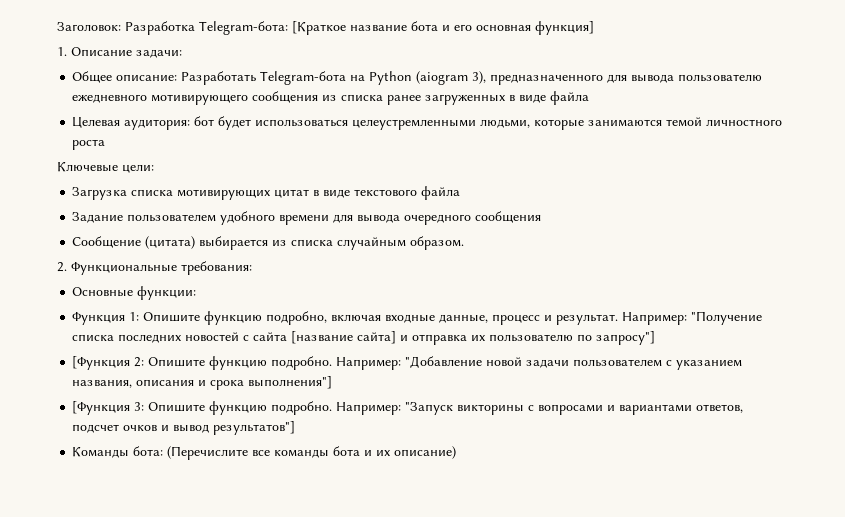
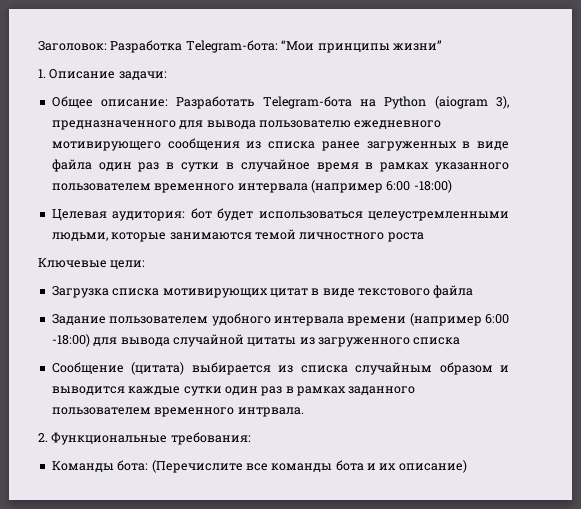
- Заголовок: Разработка Telegram-бота: [Краткое название бота и его основная функция]
+ Заголовок: Разработка Telegram-бота: “Мои принципы жизни”
- Общее описание: Разработать Telegram-бота на Python (aiogram 3), предназначенного для вывода пользователю ежедневного мотивирующего сообщения из списка ранее загруженных в виде файла
+ Общее описание: Разработать Telegram-бота на Python (aiogram 3), предназначенного для вывода пользователю ежедневного мотивирующего сообщения из списка ранее загруженных в виде файла один раз в сутки в случайное время в рамках указанного пользователем временного интервала (например 6:00 -18:00)
- Задание пользователем удобного времени для вывода очередного сообщения
+ Задание пользователем удобного интервала времени (например 6:00 -18:00) для вывода случайной цитаты из загруженного списка
- Сообщение (цитата) выбирается из списка случайным образом.
+ Сообщение (цитата) выбирается из списка случайным образом и выводится каждые сутки один раз в рамках заданного пользователем временного интрвала.
  2. Функциональные требования:
- Основные функции:
- Функция 1: Опишите функцию подробно, включая входные данные, процесс и результат. Например: "Получение списка последних новостей с сайта [название сайта] и отправка их пользователю по запросу"]
- [Функция 2: Опишите функцию подробно. Например: "Добавление новой задачи пользователем с указанием названия, описания и срока выполнения"]
- [Функция 3: Опишите функцию подробно. Например: "Запуск викторины с вопросами и вариантами ответов, подсчет очков и вывод результатов"]

